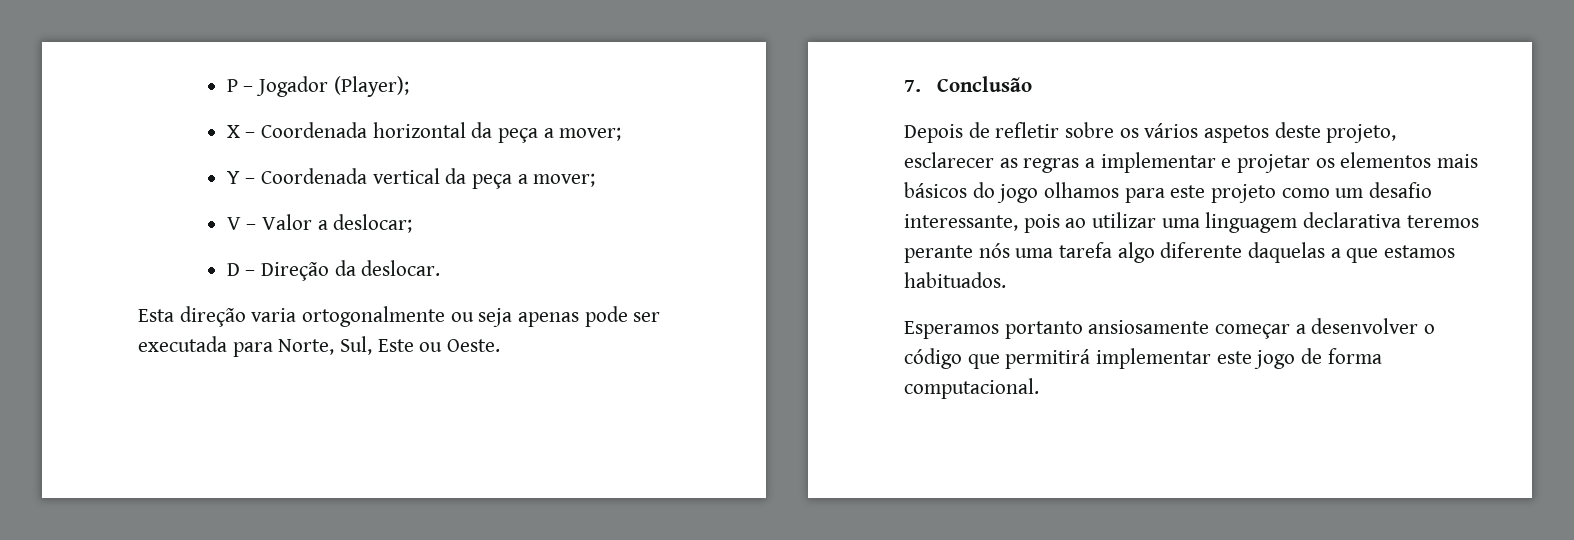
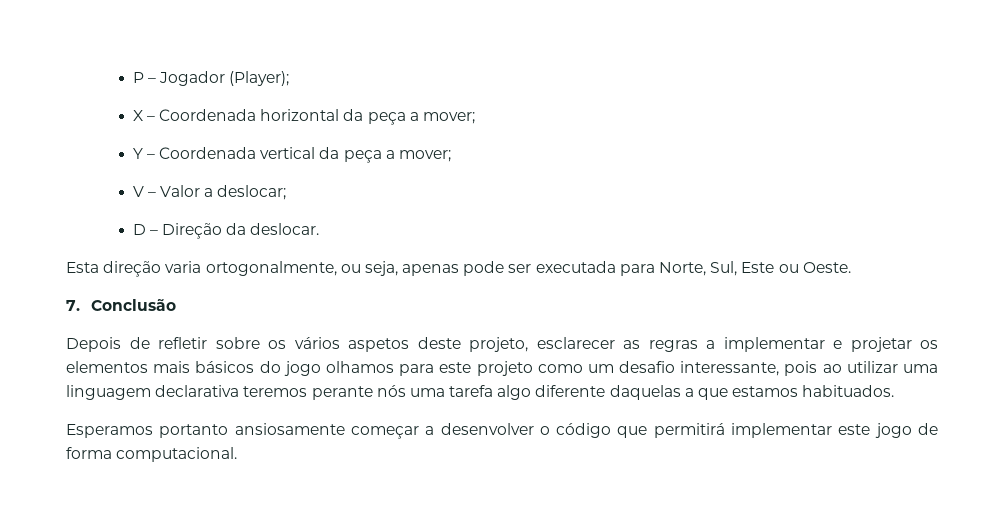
- Esta direção varia ortogonalmente ou seja apenas pode ser executada para Norte, Sul, Este ou Oeste.
+ Esta direção varia ortogonalmente, ou seja, apenas pode ser executada para Norte, Sul, Este ou Oeste.

